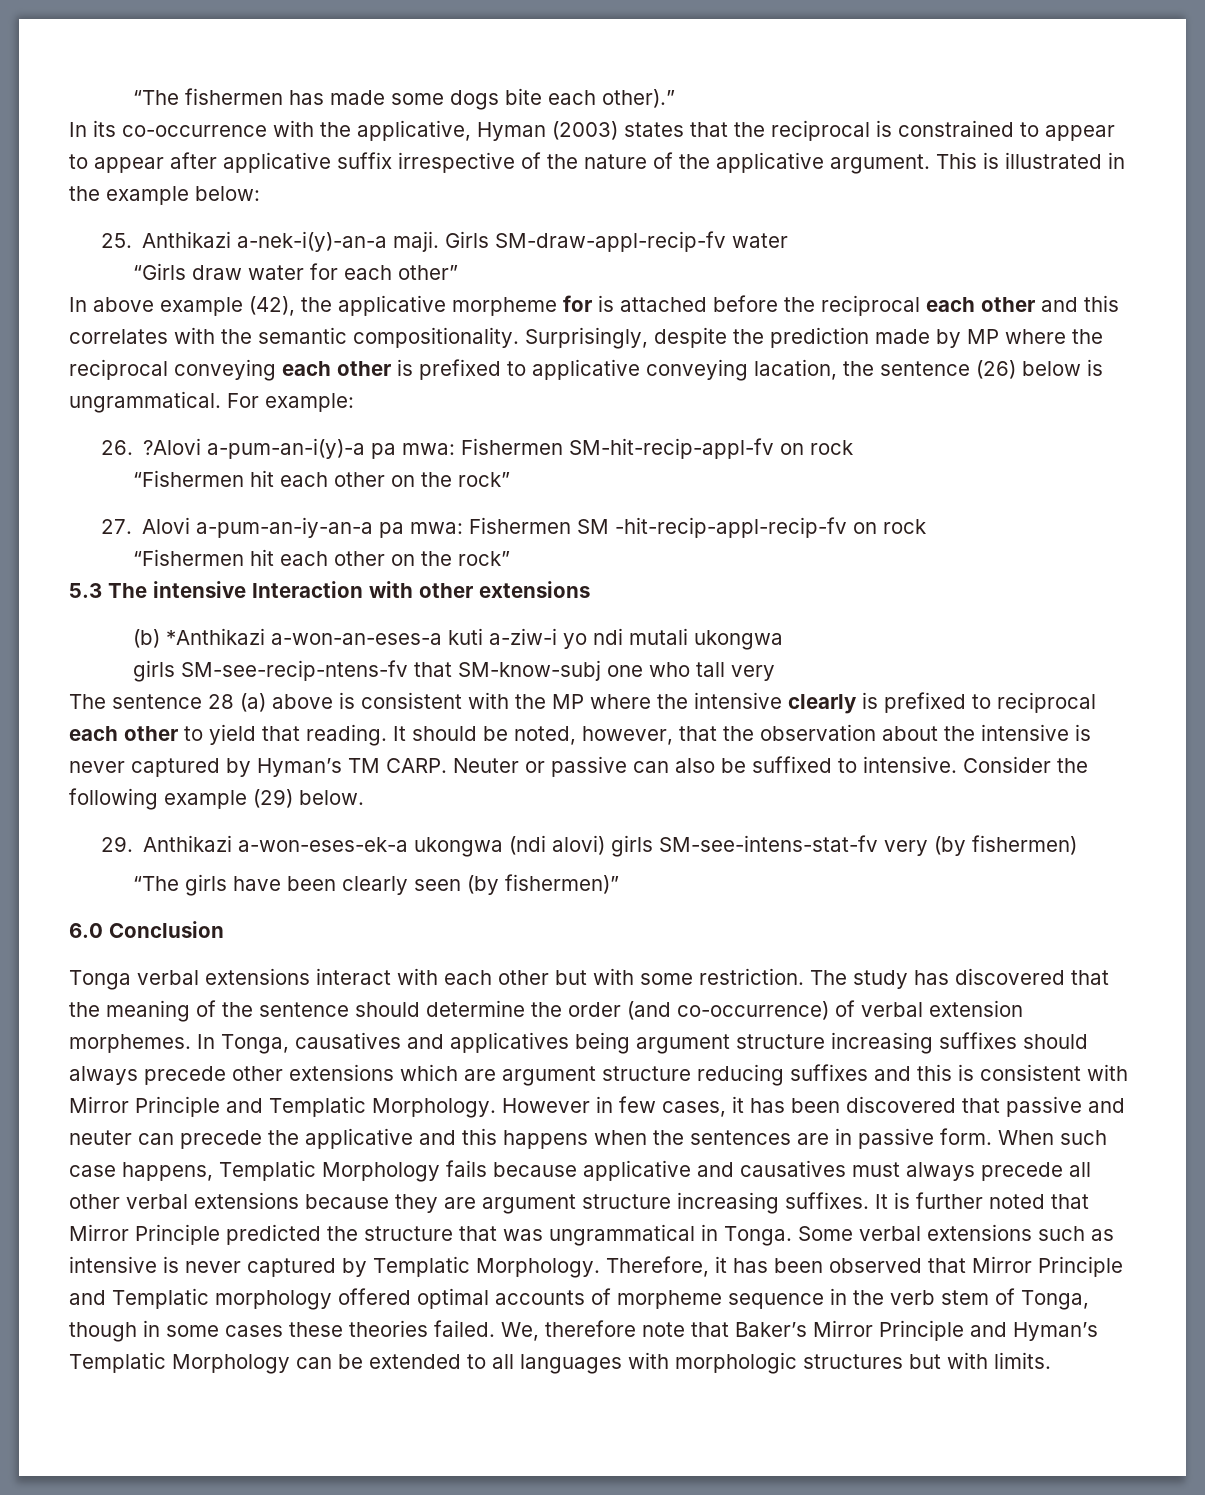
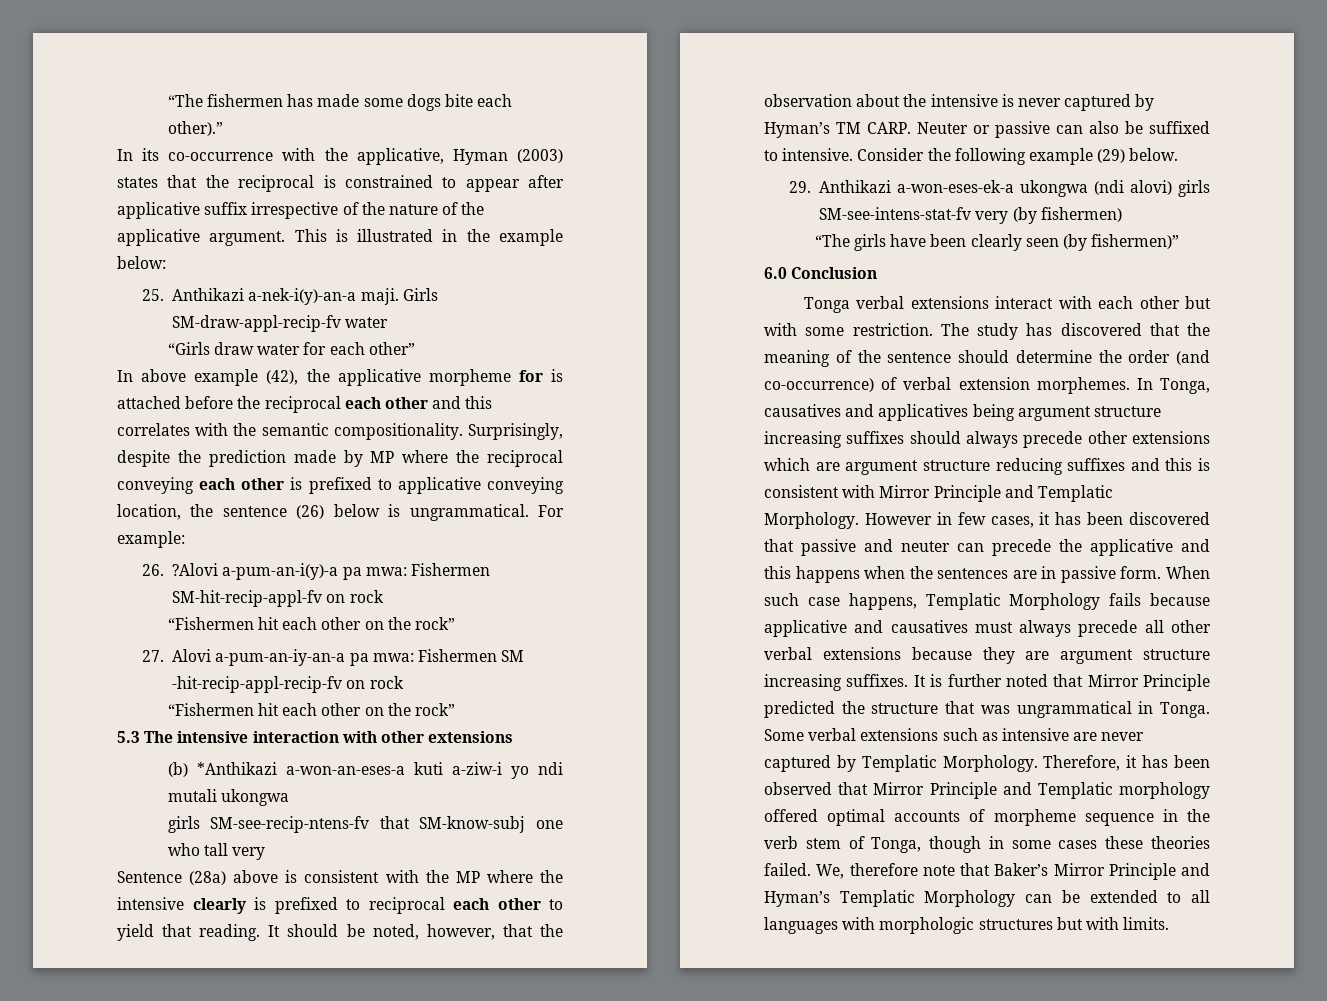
- In its co-occurrence with the applicative, Hyman (2003) states that the reciprocal is constrained to appear to appear after applicative suffix irrespective of the nature of the applicative argument.
+ In its co-occurrence with the applicative, Hyman (2003) states that the reciprocal is constrained to appear after applicative suffix irrespective of the nature of the applicative argument.
- Surprisingly, despite the prediction made by MP where the reciprocal conveying each other is prefixed to applicative conveying lacation, the sentence (26) below is ungrammatical.
+ Surprisingly, despite the prediction made by MP where the reciprocal conveying each other is prefixed to applicative conveying location, the sentence (26) below is ungrammatical.
- 5.3 The intensive Interaction with other extensions
+ 5.3 The intensive interaction with other extensions
- The sentence 28 (a) above is consistent with the MP where the intensive clearly is prefixed to reciprocal each other to yield that reading.
+ Sentence (28a) above is consistent with the MP where the intensive clearly is prefixed to reciprocal each other to yield that reading.
- Some verbal extensions such as intensive is never captured by Templatic Morphology.
+ Some verbal extensions such as intensive are never captured by Templatic Morphology.

